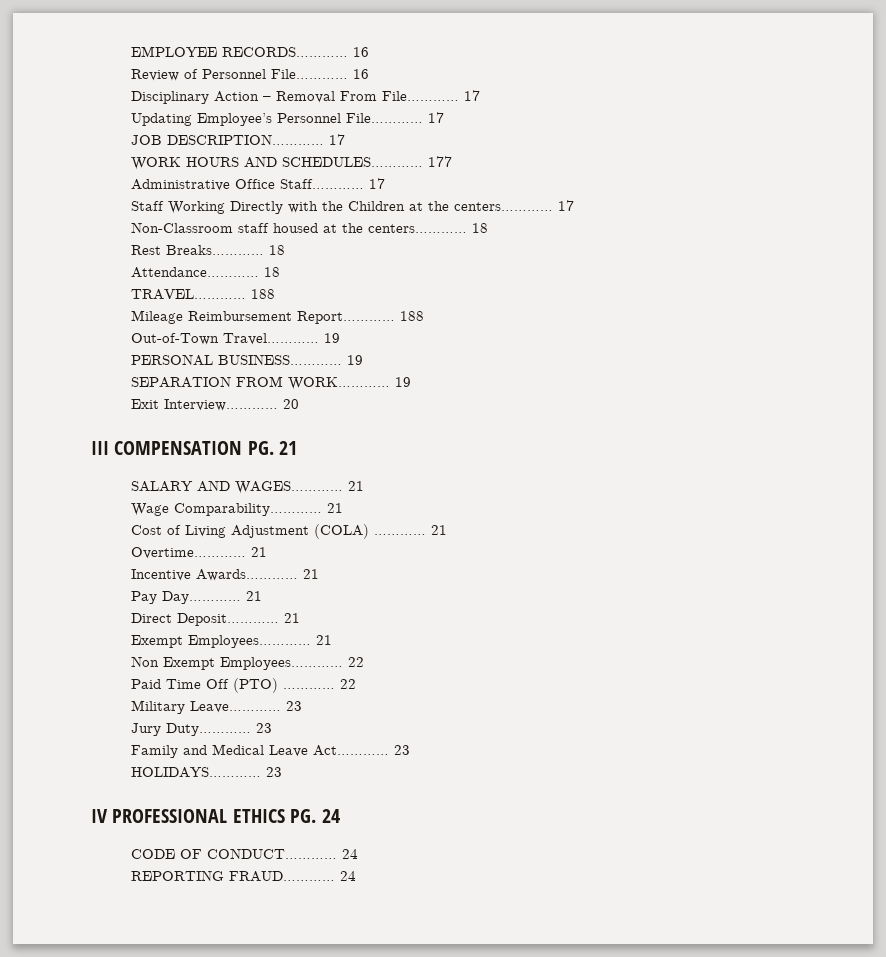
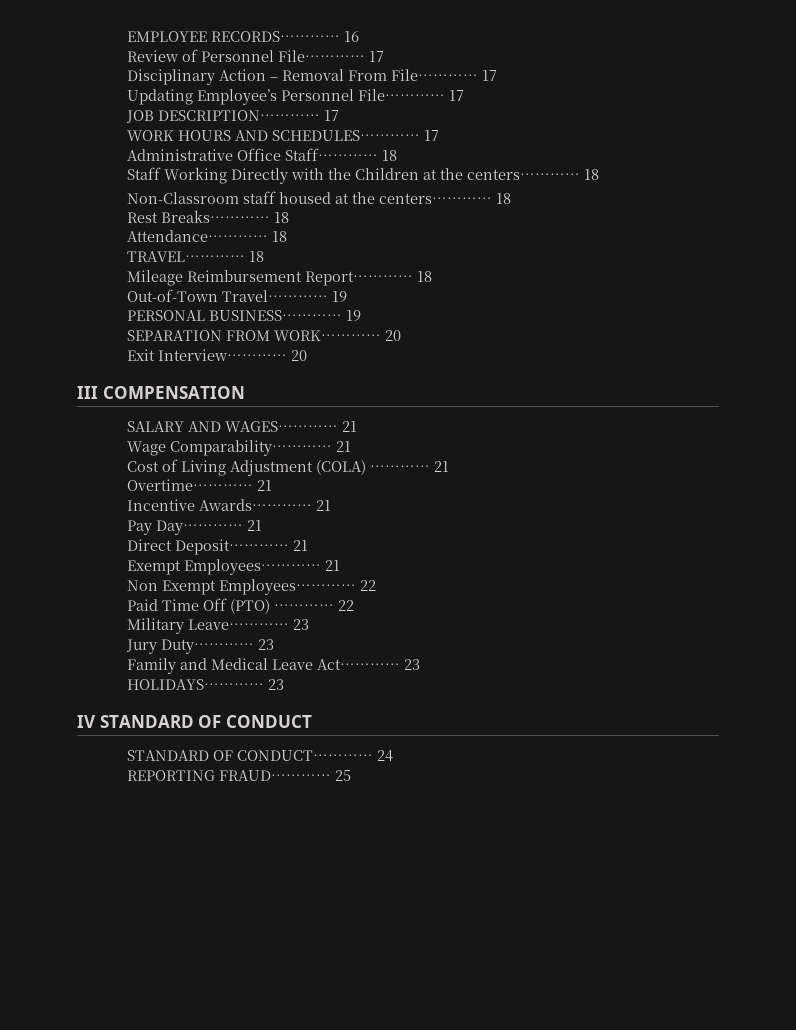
- Review of Personnel File………… 16
+ Review of Personnel File………… 17
- WORK HOURS AND SCHEDULES………… 177
+ WORK HOURS AND SCHEDULES………… 17
- Administrative Office Staff………… 17
+ Administrative Office Staff………… 18
- Staff Working Directly with the Children at the centers………… 17
+ Staff Working Directly with the Children at the centers………… 18
- TRAVEL………… 188
+ TRAVEL………… 18
- Mileage Reimbursement Report………… 188
+ Mileage Reimbursement Report………… 18
- SEPARATION FROM WORK………… 19
+ SEPARATION FROM WORK………… 20
- III COMPENSATION PG. 21
+ III COMPENSATION
- IV PROFESSIONAL ETHICS PG. 24
- CODE OF CONDUCT…………
+ IV STANDARD OF CONDUCT
+ STANDARD OF CONDUCT…………
- REPORTING FRAUD………… 24
+ REPORTING FRAUD………… 25

